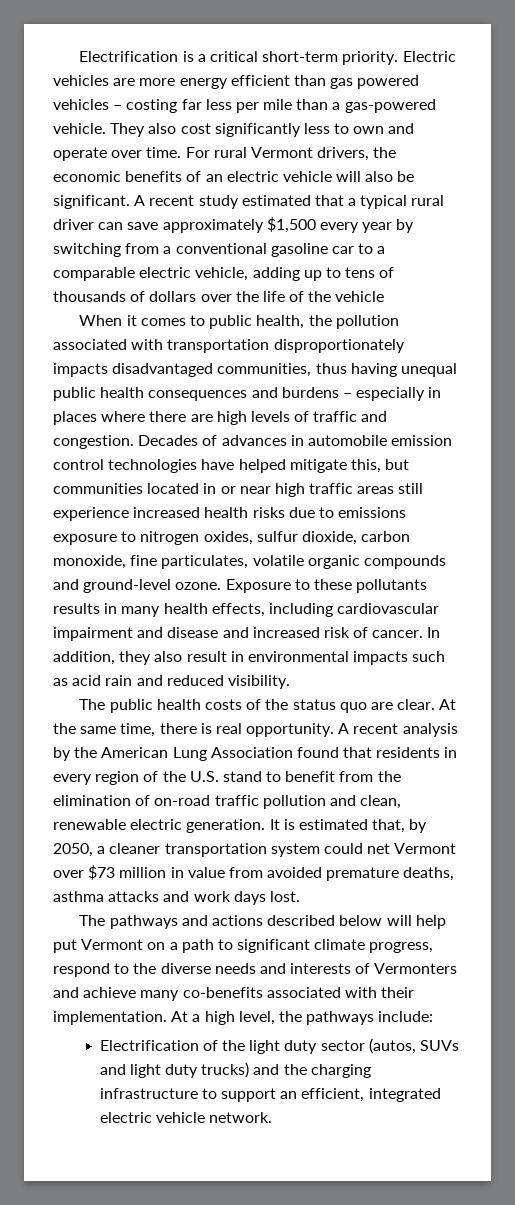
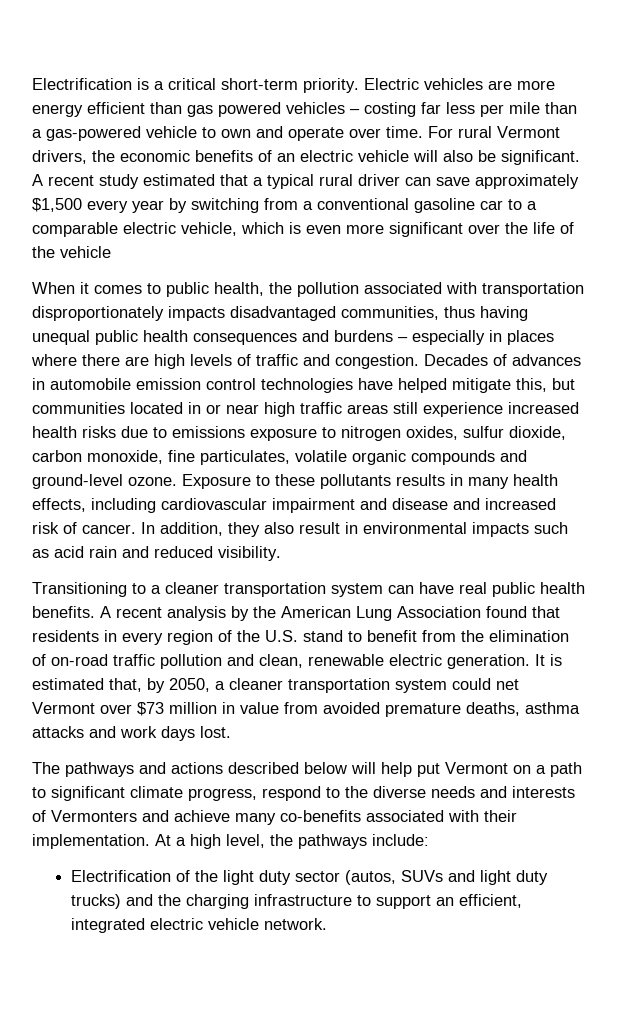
- Electric vehicles are more energy efficient than gas powered vehicles – costing far less per mile than a gas-powered vehicle. They also cost significantly less to own and operate over time.
+ Electric vehicles are more energy efficient than gas powered vehicles – costing far less per mile than a gas-powered vehicle to own and operate over time.
- A recent study estimated that a typical rural driver can save approximately $1,500 every year by switching from a conventional gasoline car to a comparable electric vehicle, adding up to tens of thousands of dollars over the life of the vehicle
+ A recent study estimated that a typical rural driver can save approximately $1,500 every year by switching from a conventional gasoline car to a comparable electric vehicle, which is even more significant over the life of the vehicle
- The public health costs of the status quo are clear. At the same time, there is real opportunity.
+ Transitioning to a cleaner transportation system can have real public health benefits.

